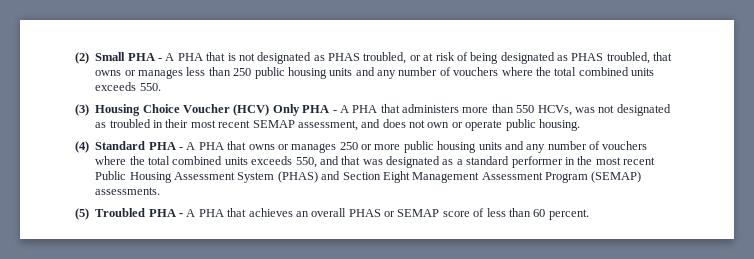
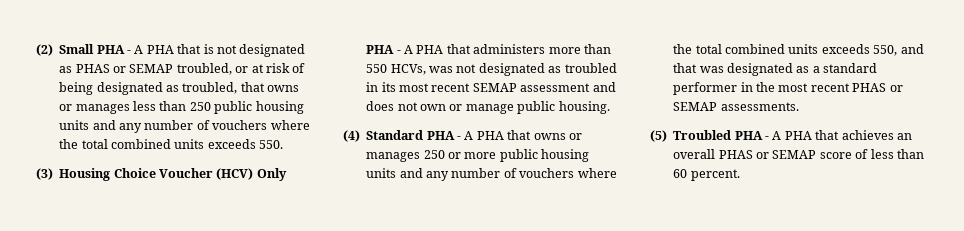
- (2) Small PHA - A PHA that is not designated as PHAS troubled, or at risk of being designated as PHAS troubled, that owns or manages less than 250 public housing units and any number of vouchers where the total combined units exceeds 550.
+ (2) Small PHA - A PHA that is not designated as PHAS or SEMAP troubled, or at risk of being designated as troubled, that owns or manages less than 250 public housing units and any number of vouchers where the total combined units exceeds 550.
- (3) Housing Choice Voucher (HCV) Only PHA - A PHA that administers more than 550 HCVs, was not designated as troubled in their most recent SEMAP assessment, and does not own or operate public housing.
+ (3) Housing Choice Voucher (HCV) Only PHA - A PHA that administers more than 550 HCVs, was not designated as troubled in its most recent SEMAP assessment and does not own or manage public housing.
- (4) Standard PHA - A PHA that owns or manages 250 or more public housing units and any number of vouchers where the total combined units exceeds 550, and that was designated as a standard performer in the most recent Public Housing Assessment System (PHAS) and Section Eight Management Assessment Program (SEMAP) assessments.
+ (4) Standard PHA - A PHA that owns or manages 250 or more public housing units and any number of vouchers where the total combined units exceeds 550, and that was designated as a standard performer in the most recent PHAS or SEMAP assessments.

